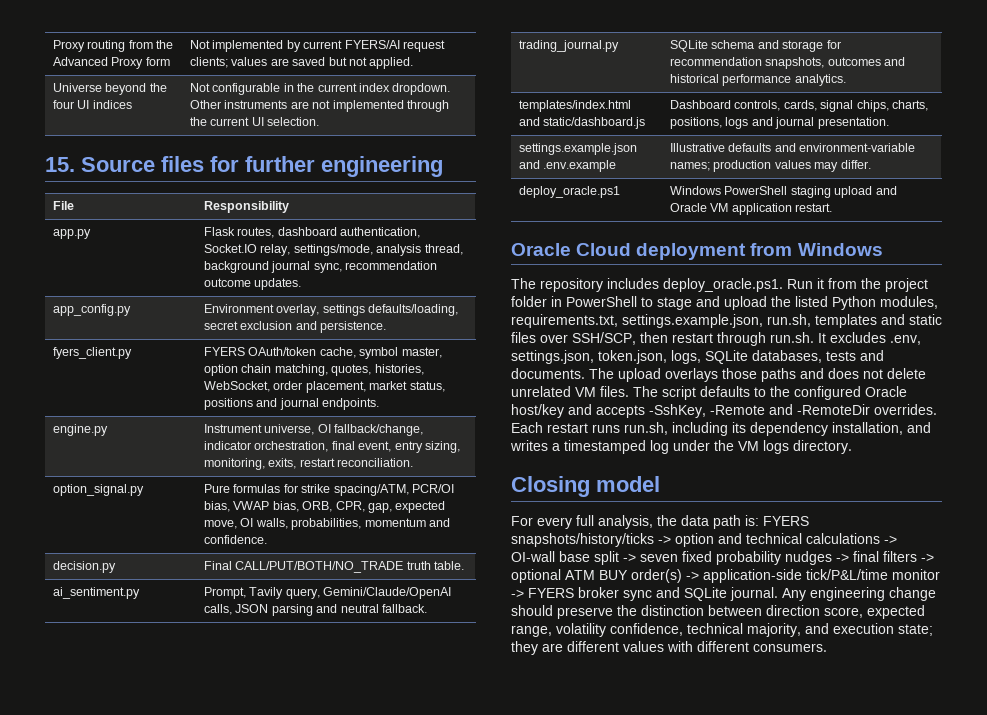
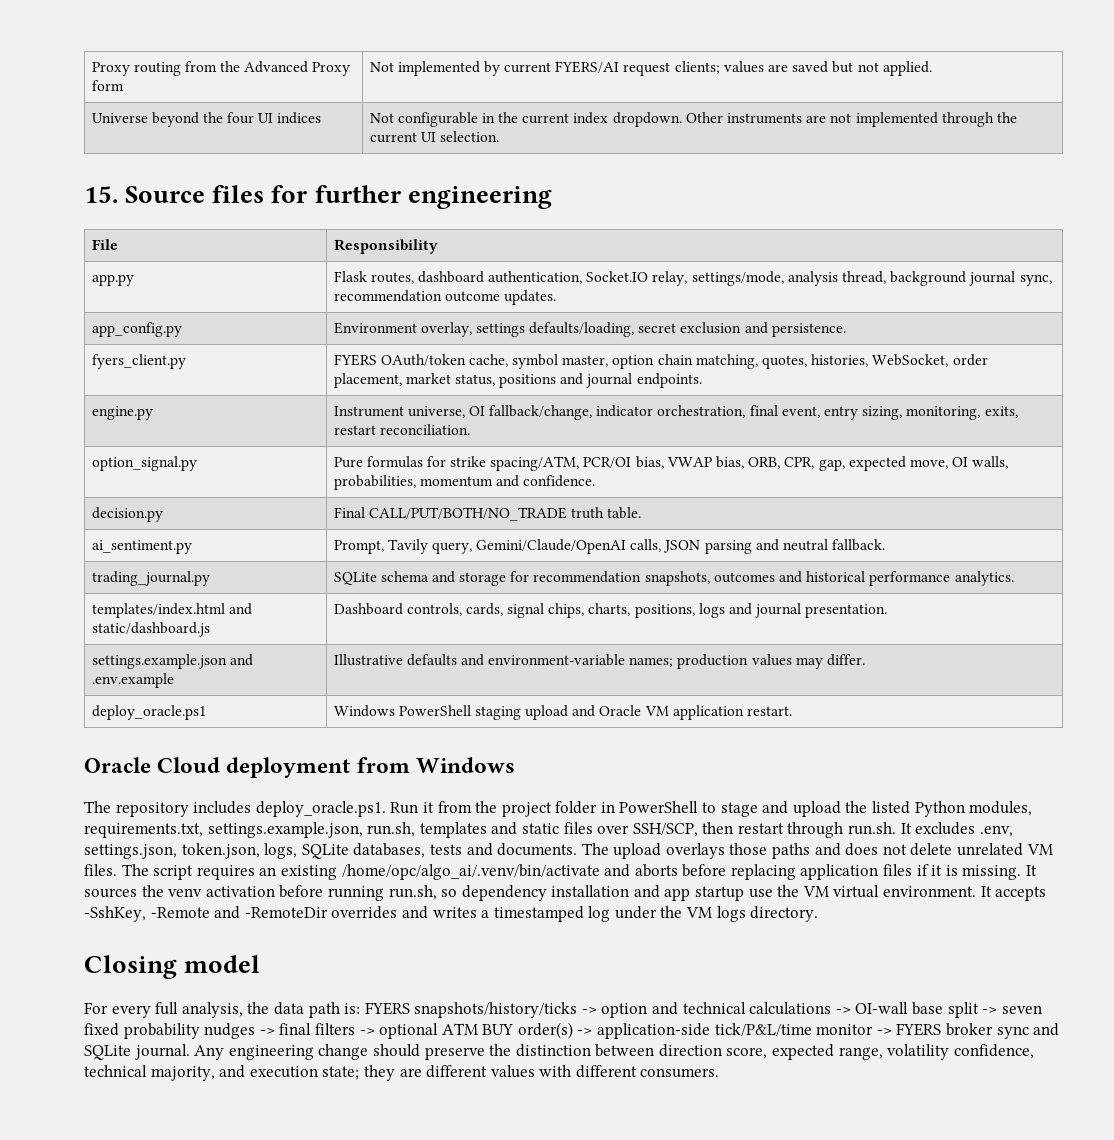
- The script defaults to the configured Oracle host/key and accepts -SshKey, -Remote and -RemoteDir overrides. Each restart runs run.sh, including its dependency installation, and writes a timestamped log under the VM logs directory.
+ The script requires an existing /home/opc/algo_ai/.venv/bin/activate and aborts before replacing application files if it is missing. It sources the venv activation before running run.sh, so dependency installation and app startup use the VM virtual environment. It accepts -SshKey, -Remote and -RemoteDir overrides and writes a timestamped log under the VM logs directory.

